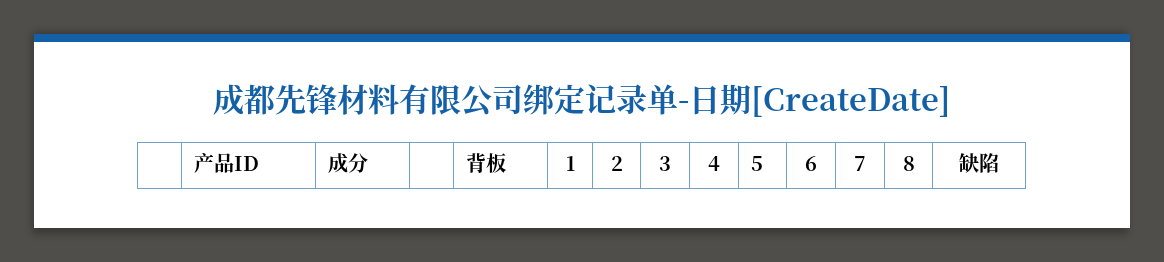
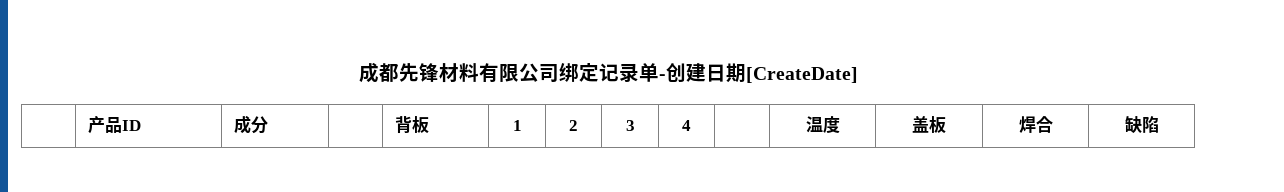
- 成都先锋材料有限公司绑定记录单-日期[CreateDate]
+ 成都先锋材料有限公司绑定记录单-创建日期[CreateDate]
- | 产品ID | 成分 | | 背板 | 1 | 2 | 3 | 4 | 5 | 6 | 7 | 8 | 缺陷
+ | 产品ID | 成分 | | 背板 | 1 | 2 | 3 | 4 | | 温度 | 盖板 | 焊合 | 缺陷

